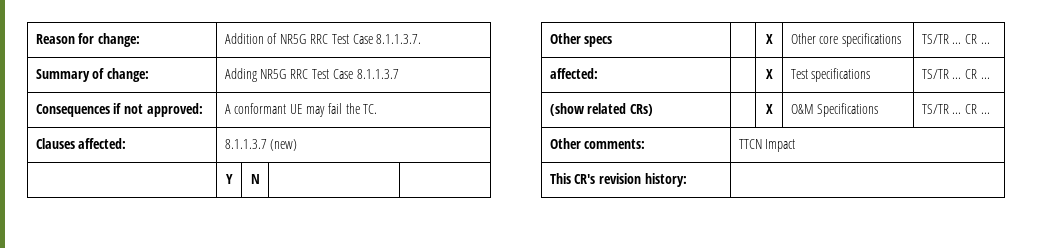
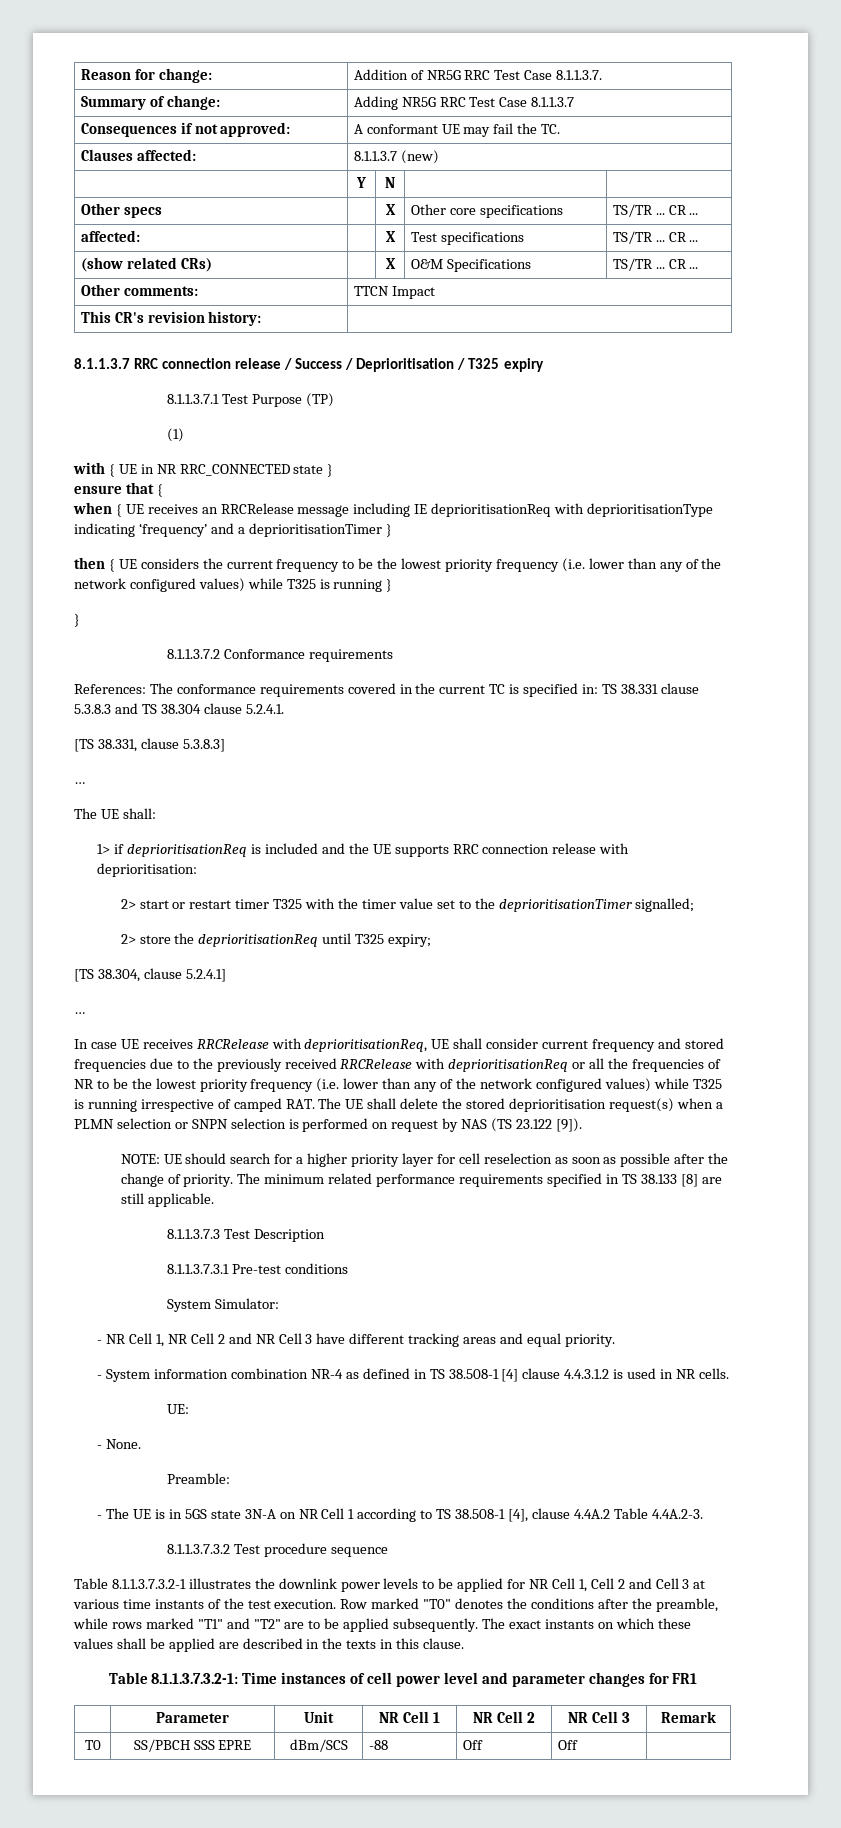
+ 8.1.1.3.7 RRC connection release / Success / Deprioritisation / T325 expiry
+ 8.1.1.3.7.1 Test Purpose (TP)
+ (1)
+ with { UE in NR RRC_CONNECTED state }
+ ensure that {
+ when { UE receives an RRCRelease message including IE deprioritisationReq with deprioritisationType indicating ‘frequency’ and a deprioritisationTimer }
+ then { UE considers the current frequency to be the lowest priority frequency (i.e. lower than any of the network configured values) while T325 is running }
+ }
+ 8.1.1.3.7.2 Conformance requirements
+ References: The conformance requirements covered in the current TC is specified in: TS 38.331 clause 5.3.8.3 and TS 38.304 clause 5.2.4.1.
+ [TS 38.331, clause 5.3.8.3]
+ …
+ The UE shall:
+ 1> if deprioritisationReq is included and the UE supports RRC connection release with deprioritisation:
+ 2> start or restart timer T325 with the timer value set to the deprioritisationTimer signalled;
+ 2> store the deprioritisationReq until T325 expiry;
+ [TS 38.304, clause 5.2.4.1]
+ …
+ In case UE receives RRCRelease with deprioritisationReq, UE shall consider current frequency and stored frequencies due to the previously received RRCRelease with deprioritisationReq or all the frequencies of NR to be the lowest priority frequency (i.e. lower than any of the network configured values) while T325 is running irrespective of camped RAT. The UE shall delete the stored deprioritisation request(s) when a PLMN selection or SNPN selection is performed on request by NAS (TS 23.122 [9]).
+ NOTE: UE should search for a higher priority layer for cell reselection as soon as possible after the change of priority. The minimum related performance requirements specified in TS 38.133 [8] are still applicable.
+ 8.1.1.3.7.3 Test Description
+ 8.1.1.3.7.3.1 Pre-test conditions
+ System Simulator:
+ - NR Cell 1, NR Cell 2 and NR Cell 3 have different tracking areas and equal priority.
+ - System information combination NR-4 as defined in TS 38.508-1 [4] clause 4.4.3.1.2 is used in NR cells.
+ UE:
+ - None.
+ Preamble:
+ - The UE is in 5GS state 3N-A on NR Cell 1 according to TS 38.508-1 [4], clause 4.4A.2 Table 4.4A.2-3.
+ 8.1.1.3.7.3.2 Test procedure sequence
+ Table 8.1.1.3.7.3.2-1 illustrates the downlink power levels to be applied for NR Cell 1, Cell 2 and Cell 3 at various time instants of the test execution. Row marked "T0" denotes the conditions after the preamble, while rows marked "T1" and "T2" are to be applied subsequently. The exact instants on which these values shall be applied are described in the texts in this clause.
+ Table 8.1.1.3.7.3.2-1: Time instances of cell power level and parameter changes for FR1
+ | Parameter | Unit | NR Cell 1 | NR Cell 2 | NR Cell 3 | Remark
+ T0 | SS/PBCH SSS EPRE | dBm/SCS | -88 | Off | Off |

